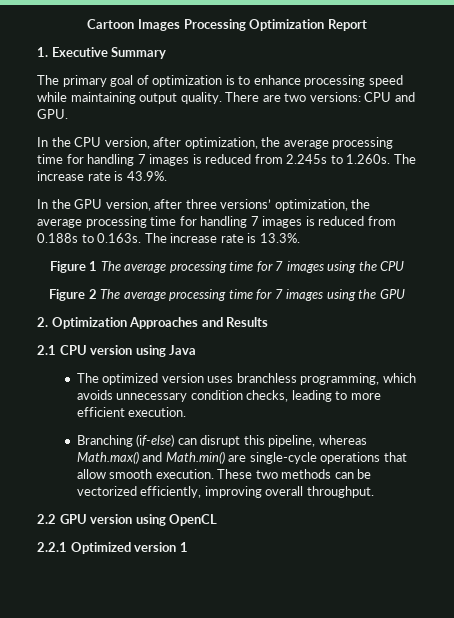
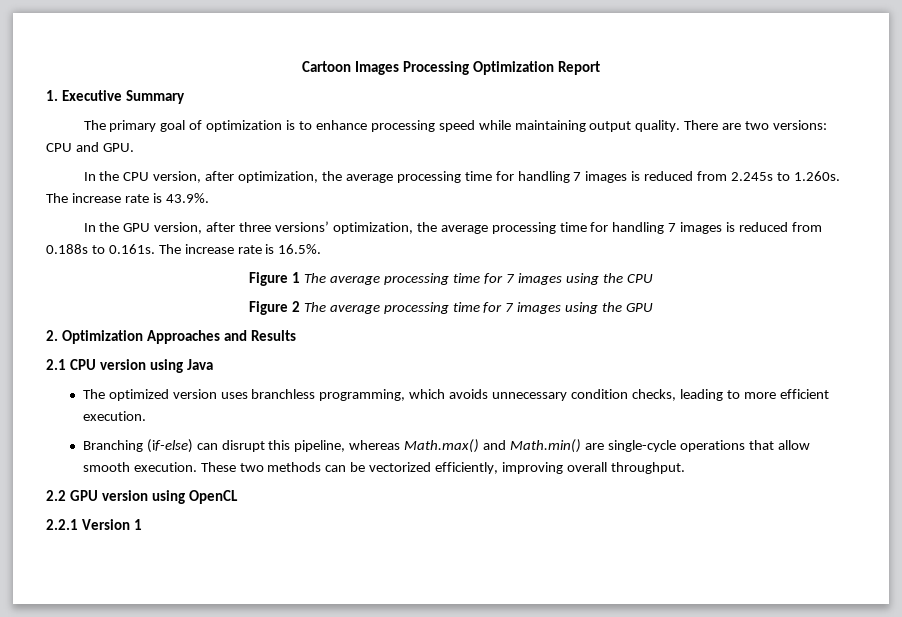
- In the GPU version, after three versions’ optimization, the average processing time for handling 7 images is reduced from 0.188s to 0.163s. The increase rate is 13.3%.
+ In the GPU version, after three versions’ optimization, the average processing time for handling 7 images is reduced from 0.188s to 0.161s. The increase rate is 16.5%.
- 2.2.1 Optimized version 1
+ 2.2.1 Version 1

